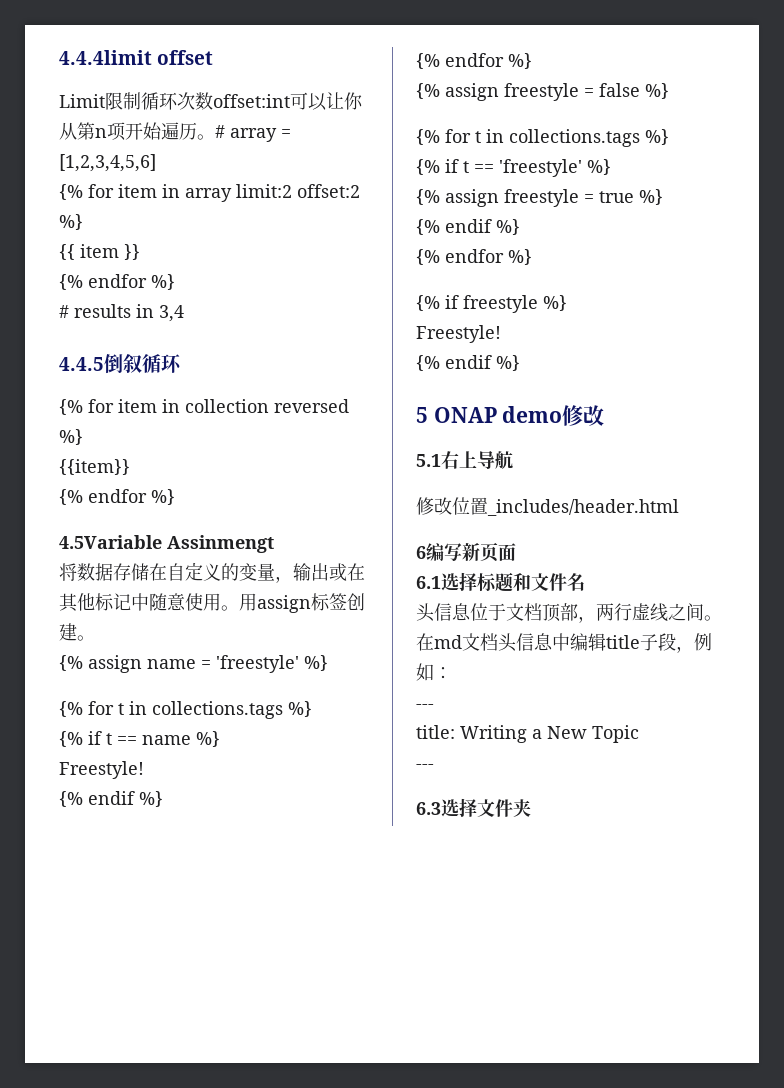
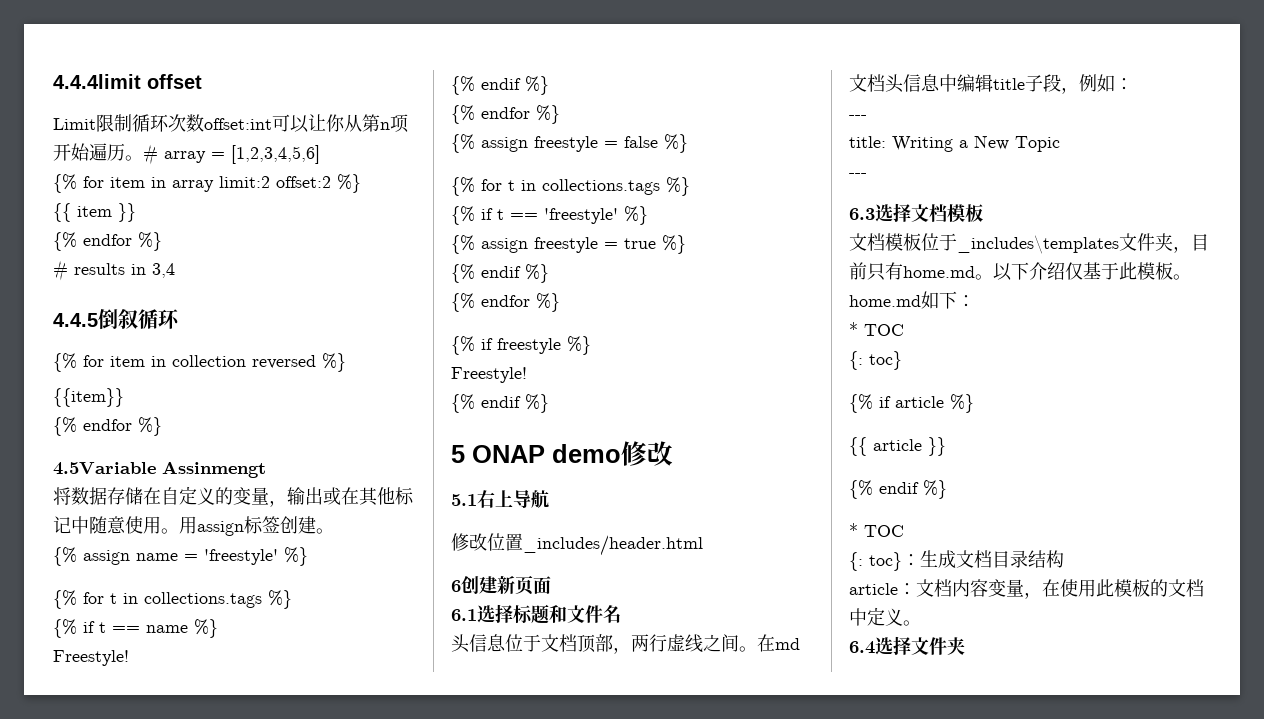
- 6编写新页面
+ 6创建新页面
- 6.3选择文件夹
+ 6.3选择文档模板
+ 文档模板位于_includes\templates文件夹，目前只有home.md。以下介绍仅基于此模板。home.md如下：
+ * TOC
+ {: toc}
+ {% if article %}
+ {{ article }}
+ {% endif %}
+ * TOC
+ {: toc}：生成文档目录结构
+ article：文档内容变量，在使用此模板的文档中定义。
+ 6.4选择文件夹

